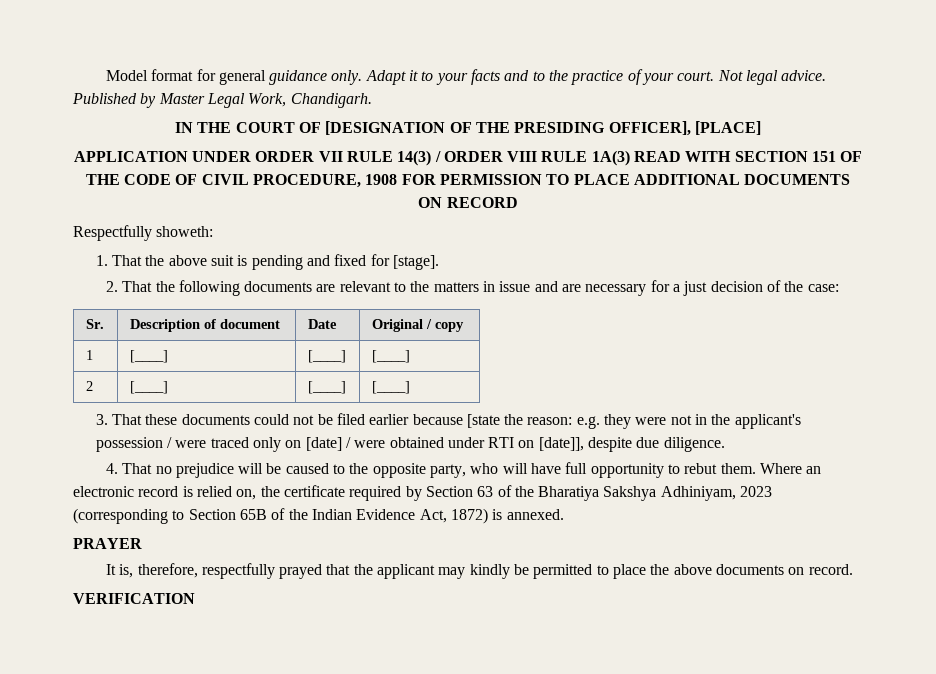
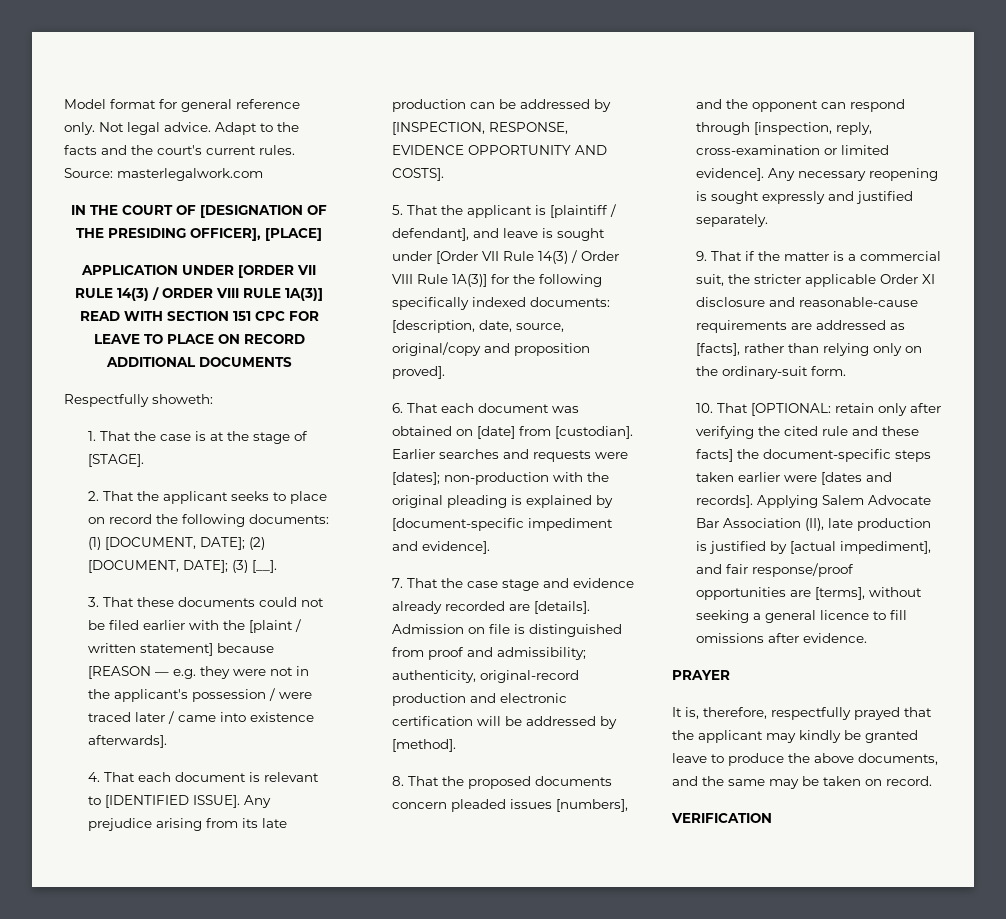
- Model format for general guidance only. Adapt it to your facts and to the practice of your court. Not legal advice. Published by Master Legal Work, Chandigarh.
+ Model format for general reference only. Not legal advice. Adapt to the facts and the court's current rules. Source: masterlegalwork.com
- APPLICATION UNDER ORDER VII RULE 14(3) / ORDER VIII RULE 1A(3) READ WITH SECTION 151 OF THE CODE OF CIVIL PROCEDURE, 1908 FOR PERMISSION TO PLACE ADDITIONAL DOCUMENTS ON RECORD
+ APPLICATION UNDER [ORDER VII RULE 14(3) / ORDER VIII RULE 1A(3)] READ WITH SECTION 151 CPC FOR LEAVE TO PLACE ON RECORD ADDITIONAL DOCUMENTS
- 1. That the above suit is pending and fixed for [stage].
- 2. That the following documents are relevant to the matters in issue and are necessary for a just decision of the case:
- Sr. | Description of document | Date | Original / copy
- 1 | [____] | [____] | [____]
- 2 | [____] | [____] | [____]
+ 1. That the case is at the stage of [STAGE].
+ 2. That the applicant seeks to place on record the following documents: (1) [DOCUMENT, DATE]; (2) [DOCUMENT, DATE]; (3) [__].
- 3. That these documents could not be filed earlier because [state the reason: e.g. they were not in the applicant's possession / were traced only on [date] / were obtained under RTI on [date]], despite due diligence.
- 4. That no prejudice will be caused to the opposite party, who will have full opportunity to rebut them. Where an electronic record is relied on, the certificate required by Section 63 of the Bharatiya Sakshya Adhiniyam, 2023 (corresponding to Section 65B of the Indian Evidence Act, 1872) is annexed.
+ 3. That these documents could not be filed earlier with the [plaint / written statement] because [REASON — e.g. they were not in the applicant's possession / were traced later / came into existence afterwards].
+ 4. That each document is relevant to [IDENTIFIED ISSUE]. Any prejudice arising from its late production can be addressed by [INSPECTION, RESPONSE, EVIDENCE OPPORTUNITY AND COSTS].
+ 5. That the applicant is [plaintiff / defendant], and leave is sought under [Order VII Rule 14(3) / Order VIII Rule 1A(3)] for the following specifically indexed documents: [description, date, source, original/copy and proposition proved].
+ 6. That each document was obtained on [date] from [custodian]. Earlier searches and requests were [dates]; non-production with the original pleading is explained by [document-specific impediment and evidence].
+ 7. That the case stage and evidence already recorded are [details]. Admission on file is distinguished from proof and admissibility; authenticity, original-record production and electronic certification will be addressed by [method].
+ 8. That the proposed documents concern pleaded issues [numbers], and the opponent can respond through [inspection, reply, cross-examination or limited evidence]. Any necessary reopening is sought expressly and justified separately.
+ 9. That if the matter is a commercial suit, the stricter applicable Order XI disclosure and reasonable-cause requirements are addressed as [facts], rather than relying only on the ordinary-suit form.
+ 10. That [OPTIONAL: retain only after verifying the cited rule and these facts] the document-specific steps taken earlier were [dates and records]. Applying Salem Advocate Bar Association (II), late production is justified by [actual impediment], and fair response/proof opportunities are [terms], without seeking a general licence to fill omissions after evidence.
- It is, therefore, respectfully prayed that the applicant may kindly be permitted to place the above documents on record.
+ It is, therefore, respectfully prayed that the applicant may kindly be granted leave to produce the above documents, and the same may be taken on record.

